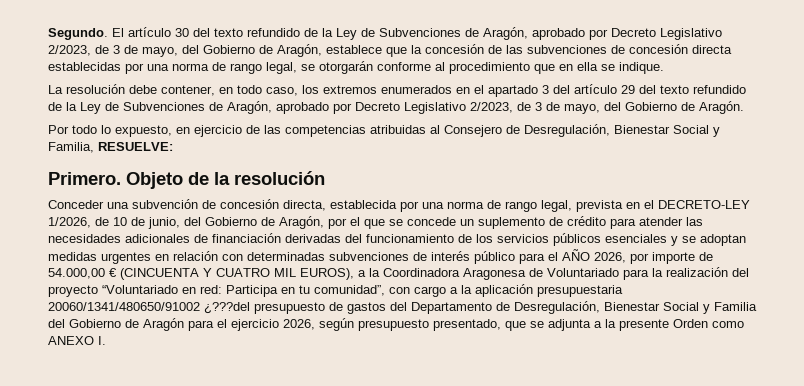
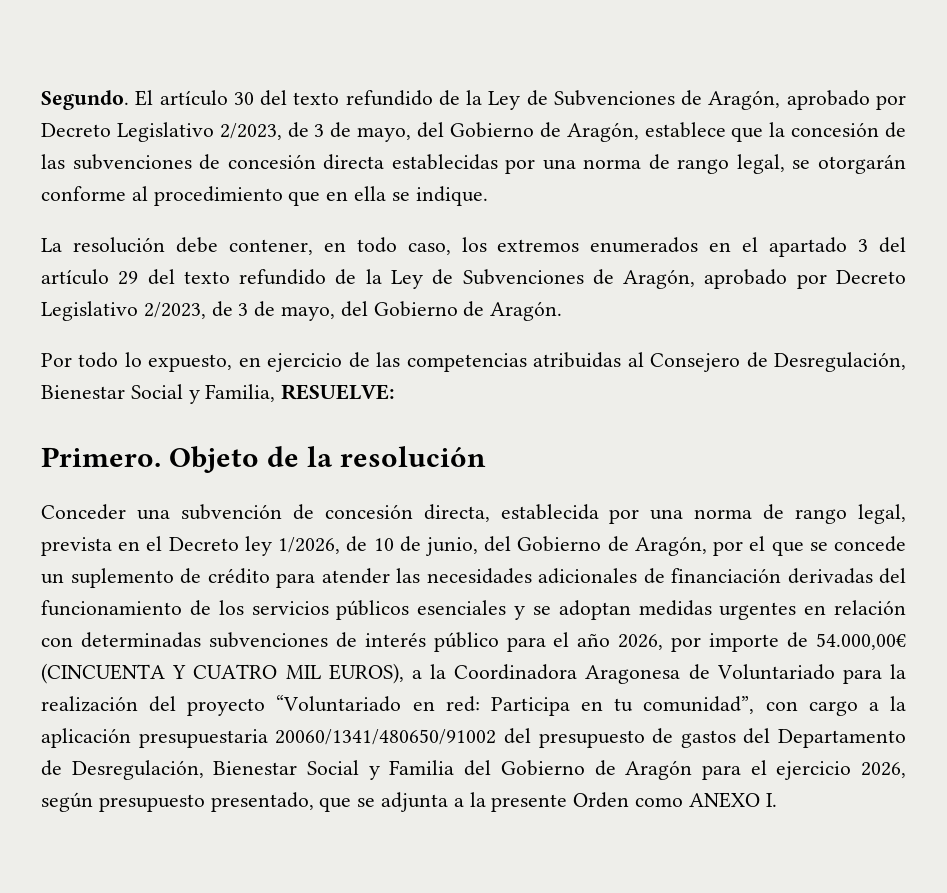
- Conceder una subvención de concesión directa, establecida por una norma de rango legal, prevista en el DECRETO-LEY 1/2026, de 10 de junio, del Gobierno de Aragón, por el que se concede un suplemento de crédito para atender las necesidades adicionales de financiación derivadas del funcionamiento de los servicios públicos esenciales y se adoptan medidas urgentes en relación con determinadas subvenciones de interés público para el AÑO 2026, por importe de 54.000,00 € (CINCUENTA Y CUATRO MIL EUROS), a la Coordinadora Aragonesa de Voluntariado para la realización del proyecto “Voluntariado en red:
+ Conceder una subvención de concesión directa, establecida por una norma de rango legal, prevista en el Decreto ley 1/2026, de 10 de junio, del Gobierno de Aragón, por el que se concede un suplemento de crédito para atender las necesidades adicionales de financiación derivadas del funcionamiento de los servicios públicos esenciales y se adoptan medidas urgentes en relación con determinadas subvenciones de interés público para el año 2026, por importe de 54.000,00€ (CINCUENTA Y CUATRO MIL EUROS), a la Coordinadora Aragonesa de Voluntariado para la realización del proyecto “Voluntariado en red:
- Participa en tu comunidad”, con cargo a la aplicación presupuestaria 20060/1341/480650/91002 ¿???del presupuesto de gastos del Departamento de Desregulación, Bienestar Social y Familia del Gobierno de Aragón para el ejercicio 2026, según presupuesto presentado, que se adjunta a la presente Orden como ANEXO I.
+ Participa en tu comunidad”, con cargo a la aplicación presupuestaria 20060/1341/480650/91002 del presupuesto de gastos del Departamento de Desregulación, Bienestar Social y Familia del Gobierno de Aragón para el ejercicio 2026, según presupuesto presentado, que se adjunta a la presente Orden como ANEXO I.

